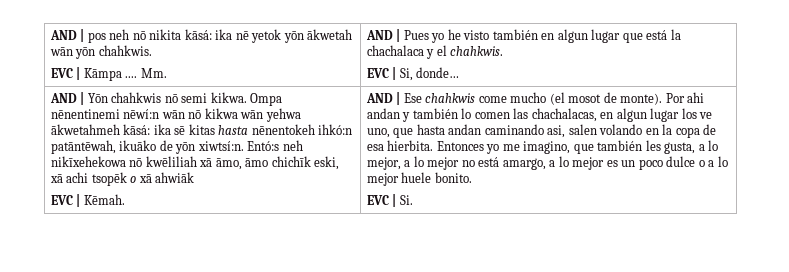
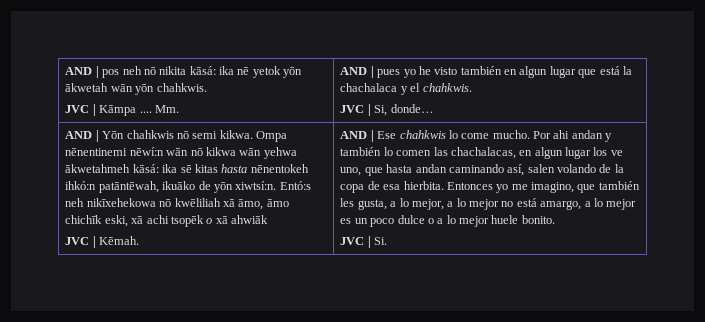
  AND | pos neh nō nikita kāsá: ika nē yetok yōn ākwetah wān yōn chahkwis.
- EVC | Kāmpa .... Mm. | AND | Pues yo he visto también en algun lugar que está la chachalaca y el chahkwis.
- EVC | Si, donde…
+ JVC | Kāmpa .... Mm. | AND | pues yo he visto también en algun lugar que está la chachalaca y el chahkwis.
+ JVC | Si, donde…
- EVC | Kēmah.
+ JVC | Kēmah.
- AND | Ese chahkwis come mucho (el mosot de monte).
+ AND | Ese chahkwis lo come mucho.
- Por ahi andan y también lo comen las chachalacas, en algun lugar los ve uno, que hasta andan caminando asi, salen volando en la copa de esa hierbita.
+ Por ahi andan y también lo comen las chachalacas, en algun lugar los ve uno, que hasta andan caminando así, salen volando de la copa de esa hierbita.
- EVC | Si.
+ JVC | Si.

